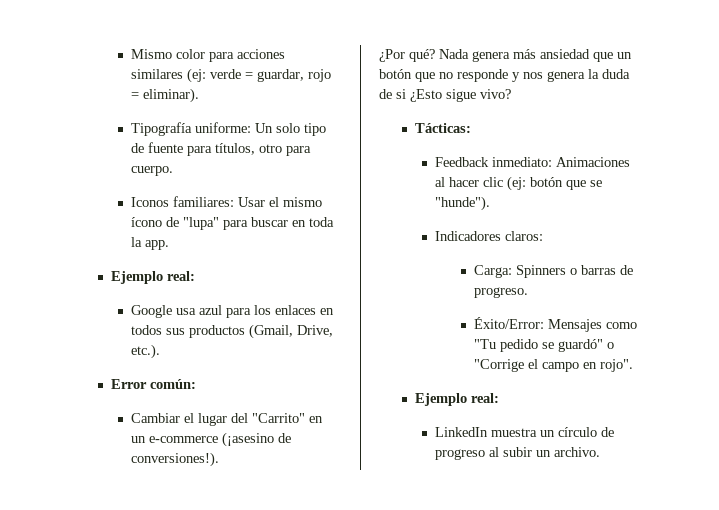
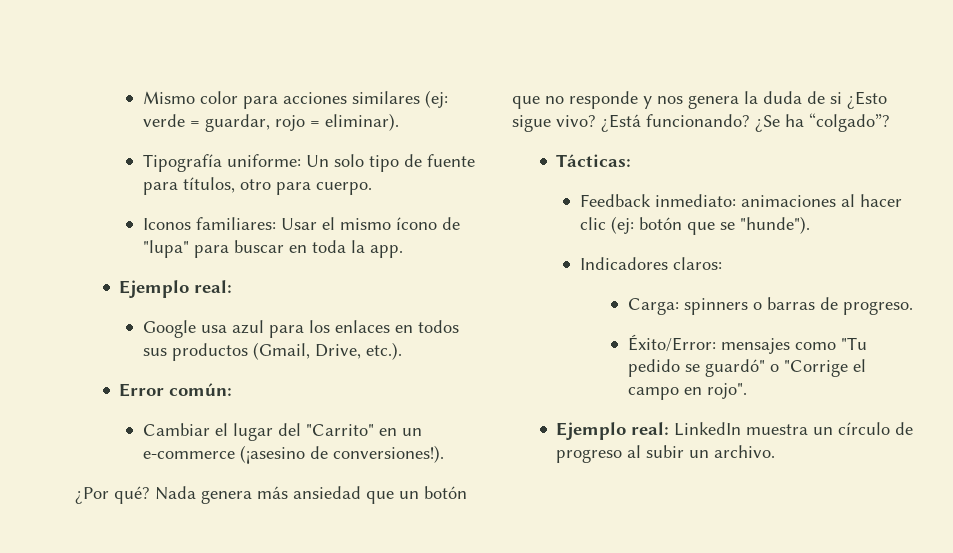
+ ¿Está funcionando? ¿Se ha “colgado”?
- Feedback inmediato: Animaciones al hacer clic (ej: botón que se "hunde").
+ Feedback inmediato: animaciones al hacer clic (ej: botón que se "hunde").
- Carga: Spinners o barras de progreso.
+ Carga: spinners o barras de progreso.
- Éxito/Error: Mensajes como "Tu pedido se guardó" o "Corrige el campo en rojo".
- Ejemplo real:
- LinkedIn muestra un círculo de progreso al subir un archivo.
+ Éxito/Error: mensajes como "Tu pedido se guardó" o "Corrige el campo en rojo".
+ Ejemplo real: LinkedIn muestra un círculo de progreso al subir un archivo.

